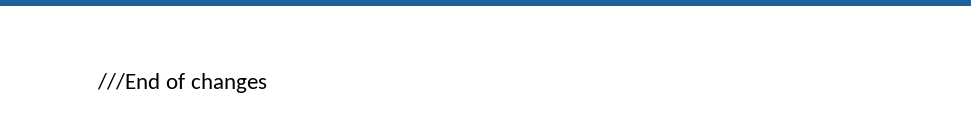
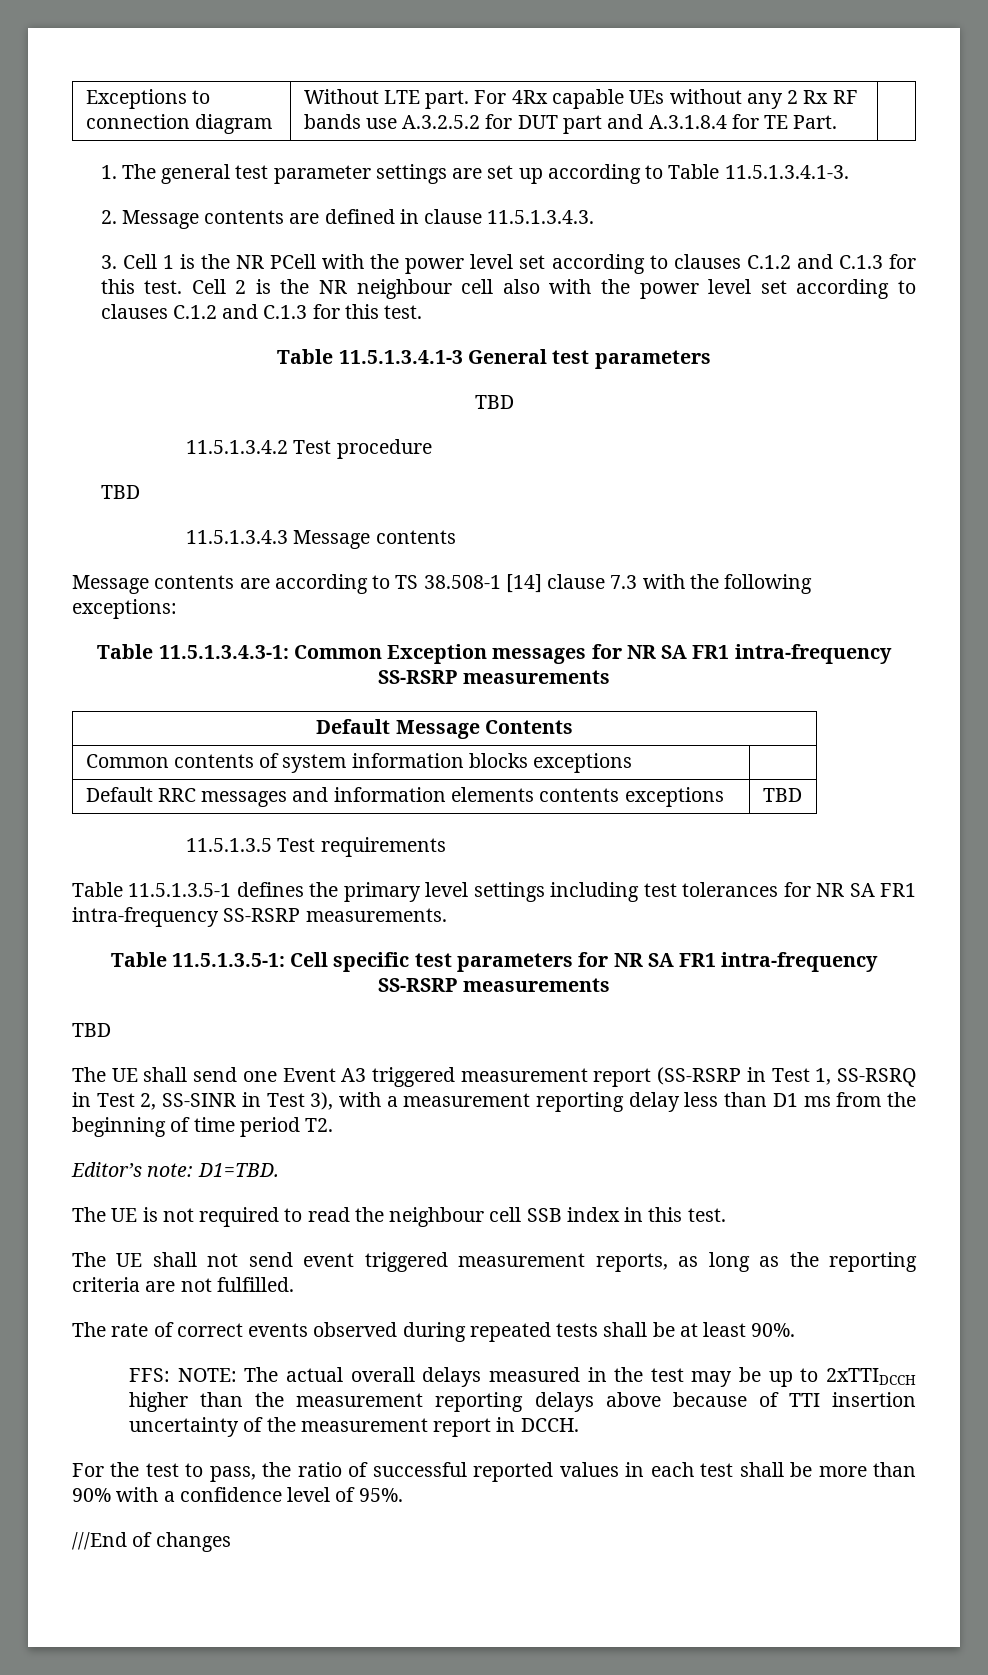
+ Exceptions to connection diagram | Without LTE part. For 4Rx capable UEs without any 2 Rx RF bands use A.3.2.5.2 for DUT part and A.3.1.8.4 for TE Part. |
+ 1. The general test parameter settings are set up according to Table 11.5.1.3.4.1-3.
+ 2. Message contents are defined in clause 11.5.1.3.4.3.
+ 3. Cell 1 is the NR PCell with the power level set according to clauses C.1.2 and C.1.3 for this test. Cell 2 is the NR neighbour cell also with the power level set according to clauses C.1.2 and C.1.3 for this test.
+ Table 11.5.1.3.4.1-3 General test parameters
+ TBD
+ 11.5.1.3.4.2 Test procedure
+ TBD
+ 11.5.1.3.4.3 Message contents
+ Message contents are according to TS 38.508-1 [14] clause 7.3 with the following exceptions:
+ Table 11.5.1.3.4.3-1: Common Exception messages for NR SA FR1 intra-frequency SS-RSRP measurements
+ Default Message Contents
+ Common contents of system information blocks exceptions |
+ Default RRC messages and information elements contents exceptions | TBD
+ 11.5.1.3.5 Test requirements
+ Table 11.5.1.3.5-1 defines the primary level settings including test tolerances for NR SA FR1 intra-frequency SS-RSRP measurements.
+ Table 11.5.1.3.5-1: Cell specific test parameters for NR SA FR1 intra-frequency SS-RSRP measurements
+ TBD
+ The UE shall send one Event A3 triggered measurement report (SS-RSRP in Test 1, SS-RSRQ in Test 2, SS-SINR in Test 3), with a measurement reporting delay less than D1 ms from the beginning of time period T2.
+ Editor’s note: D1=TBD.
+ The UE is not required to read the neighbour cell SSB index in this test.
+ The UE shall not send event triggered measurement reports, as long as the reporting criteria are not fulfilled.
+ The rate of correct events observed during repeated tests shall be at least 90%.
+ FFS: NOTE: The actual overall delays measured in the test may be up to 2xTTIDCCH higher than the measurement reporting delays above because of TTI insertion uncertainty of the measurement report in DCCH.
+ For the test to pass, the ratio of successful reported values in each test shall be more than 90% with a confidence level of 95%.

